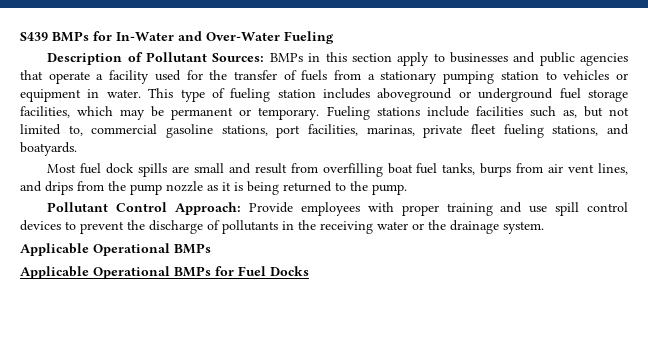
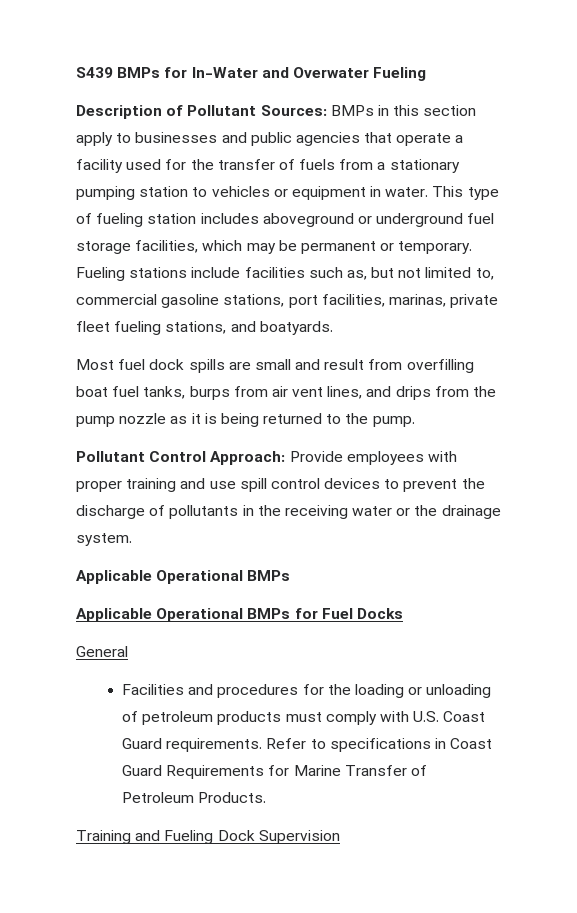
- S439 BMPs for In-Water and Over-Water Fueling
+ S439 BMPs for In-Water and Overwater Fueling
+ General
+ Facilities and procedures for the loading or unloading of petroleum products must comply with U.S. Coast Guard requirements. Refer to specifications in Coast Guard Requirements for Marine Transfer of Petroleum Products.
+ Training and Fueling Dock Supervision

